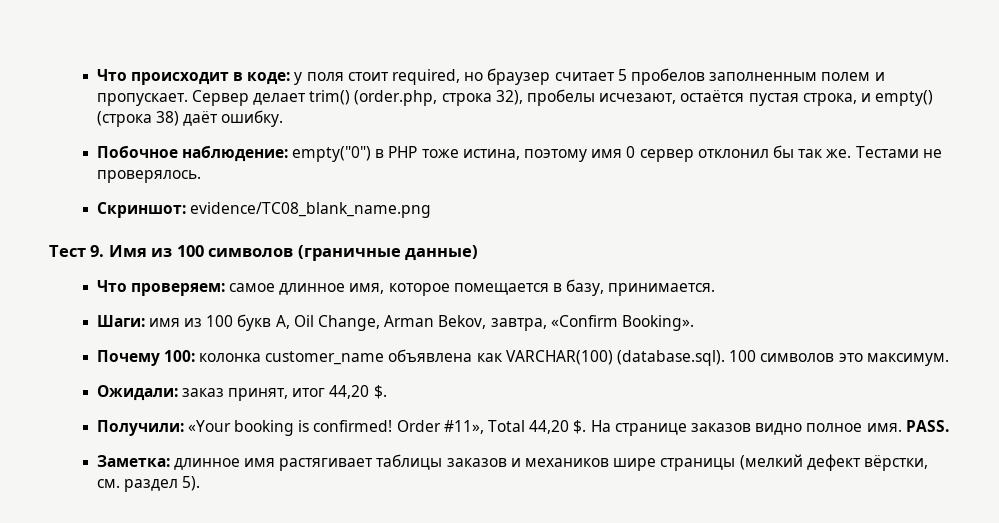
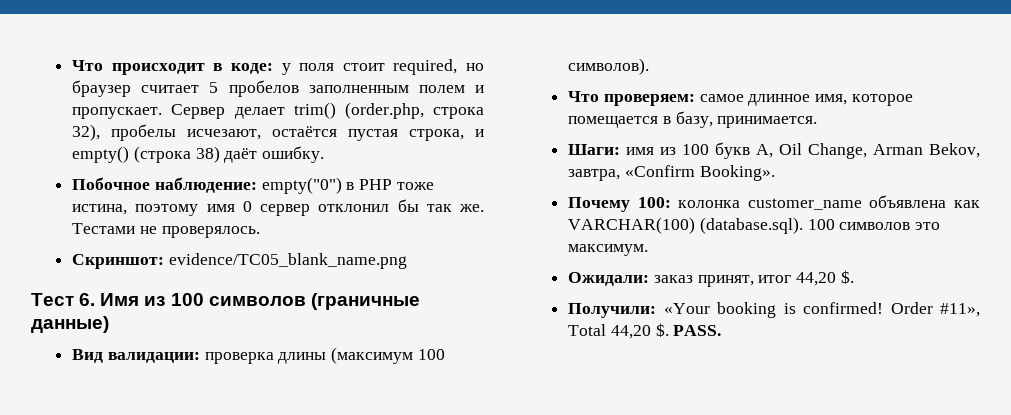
- Скриншот: evidence/TC08_blank_name.png
+ Скриншот: evidence/TC05_blank_name.png
- Тест 9. Имя из 100 символов (граничные данные)
+ Тест 6. Имя из 100 символов (граничные данные)
+ Вид валидации: проверка длины (максимум 100 символов).
- На странице заказов видно полное имя. PASS.
- Заметка: длинное имя растягивает таблицы заказов и механиков шире страницы (мелкий дефект вёрстки, см. раздел 5).
+ PASS.

